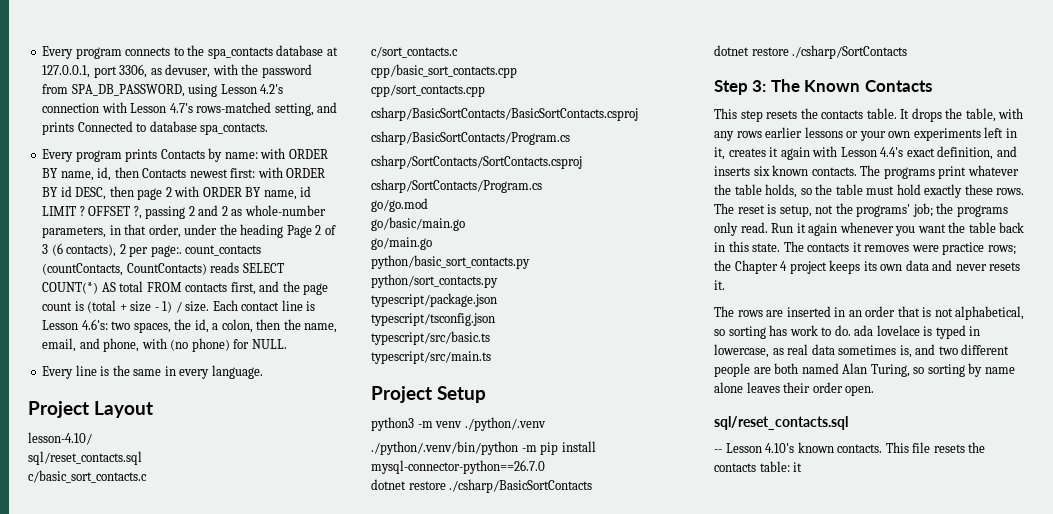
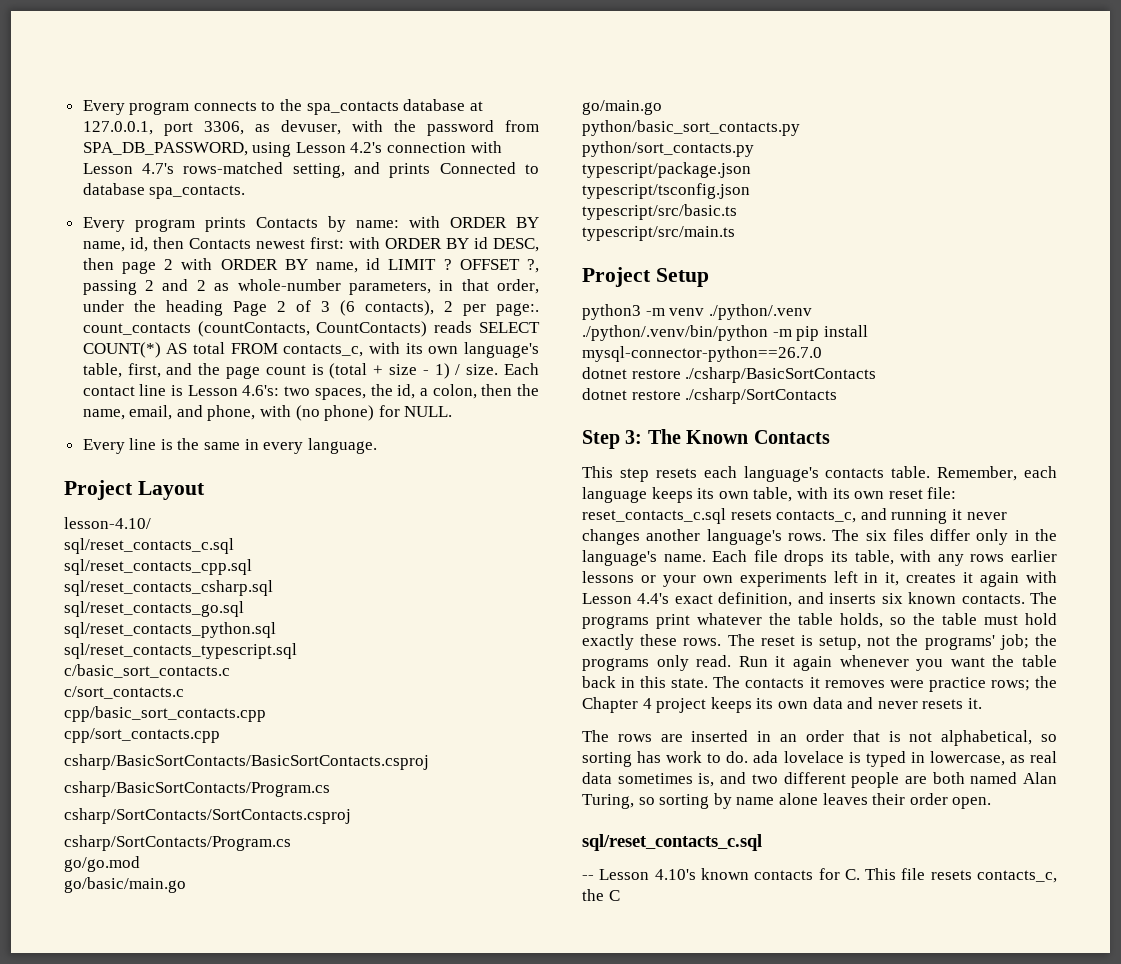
- OFFSET ?, passing 2 and 2 as whole-number parameters, in that order, under the heading Page 2 of 3 (6 contacts), 2 per page:. count_contacts (countContacts, CountContacts) reads SELECT COUNT(*) AS total FROM contacts first, and the page count is (total + size - 1) / size.
+ OFFSET ?, passing 2 and 2 as whole-number parameters, in that order, under the heading Page 2 of 3 (6 contacts), 2 per page:. count_contacts (countContacts, CountContacts) reads SELECT COUNT(*) AS total FROM contacts_c, with its own language's table, first, and the page count is (total + size - 1) / size.
  lesson-4.10/
- sql/reset_contacts.sql
+ sql/reset_contacts_c.sql
+ sql/reset_contacts_cpp.sql
+ sql/reset_contacts_csharp.sql
+ sql/reset_contacts_go.sql
+ sql/reset_contacts_python.sql
+ sql/reset_contacts_typescript.sql
- This step resets the contacts table. It drops the table, with any rows earlier lessons or your own experiments left in it, creates it again with Lesson 4.4's exact definition, and inserts six known contacts.
+ This step resets each language's contacts table. Remember, each language keeps its own table, with its own reset file: reset_contacts_c.sql resets contacts_c, and running it never changes another language's rows. The six files differ only in the language's name. Each file drops its table, with any rows earlier lessons or your own experiments left in it, creates it again with Lesson 4.4's exact definition, and inserts six known contacts.
  The rows are inserted in an order that is not alphabetical, so sorting has work to do. ada lovelace is typed in lowercase, as real data sometimes is, and two different people are both named Alan Turing, so sorting by name alone leaves their order open.
- sql/reset_contacts.sql
+ sql/reset_contacts_c.sql
- -- Lesson 4.10's known contacts. This file resets the contacts table: it
+ -- Lesson 4.10's known contacts for C. This file resets contacts_c, the C

